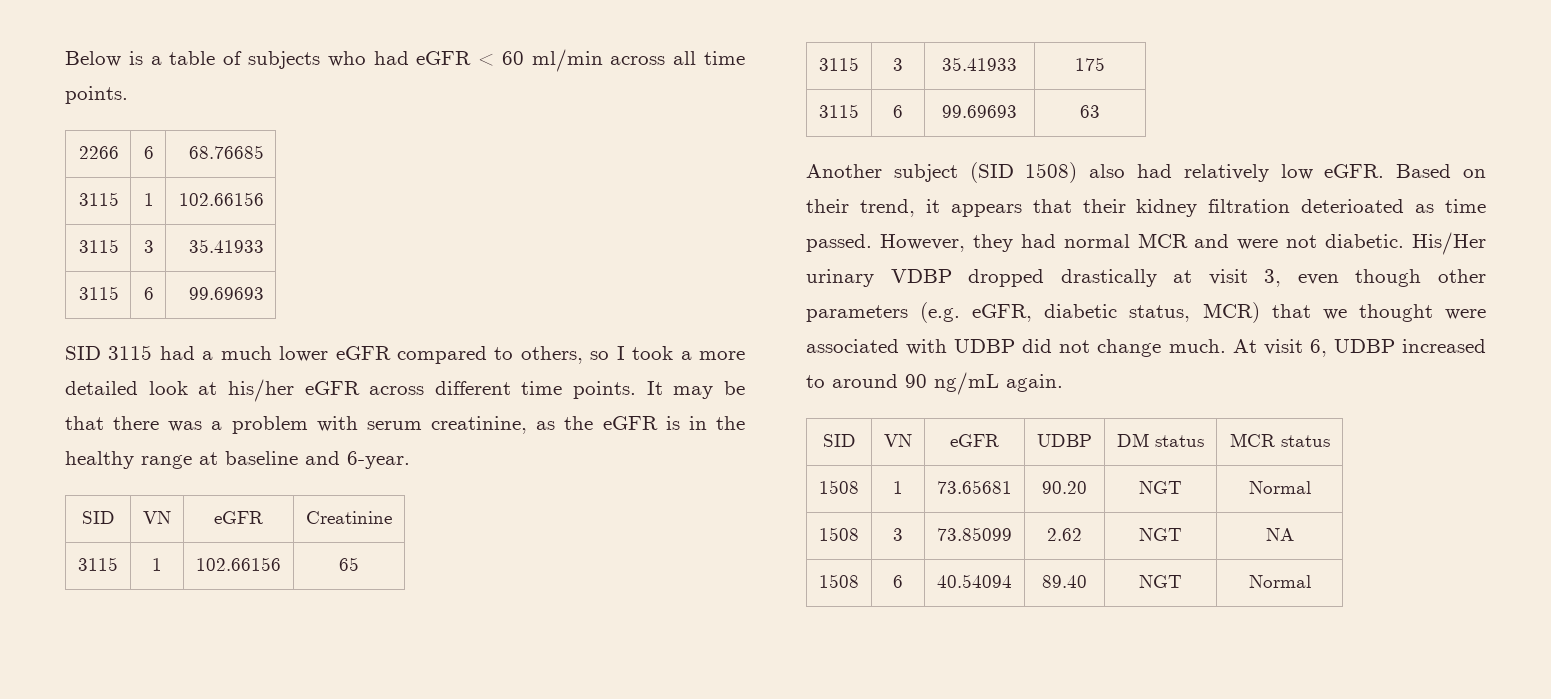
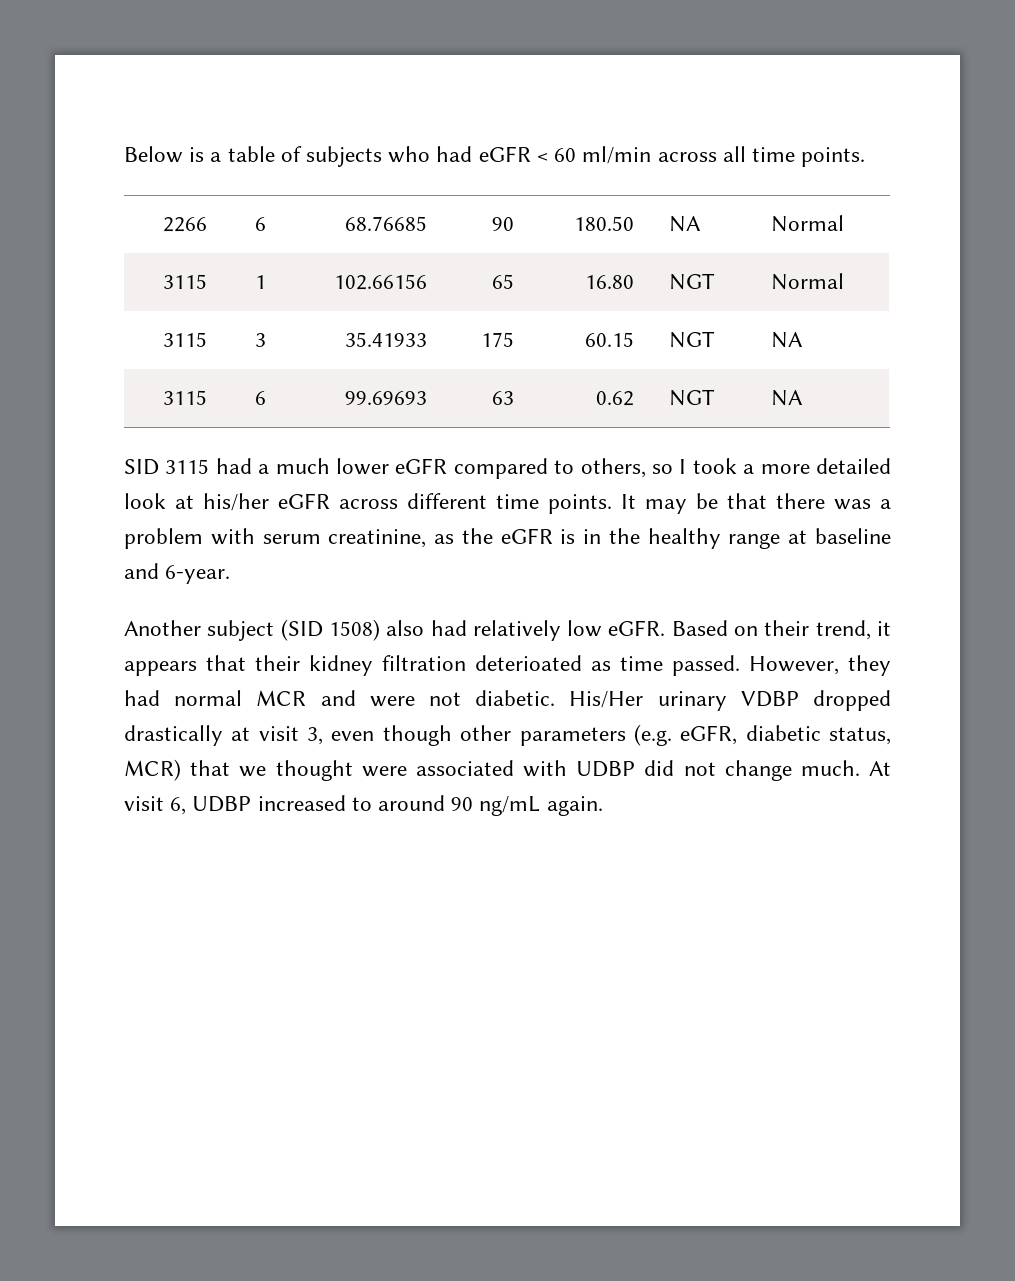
- 2266 | 6 | 68.76685
- 3115 | 1 | 102.66156
- 3115 | 3 | 35.41933
- 3115 | 6 | 99.69693
+ 2266 | 6 | 68.76685 | 90 | 180.50 | NA | Normal
+ 3115 | 1 | 102.66156 | 65 | 16.80 | NGT | Normal
+ 3115 | 3 | 35.41933 | 175 | 60.15 | NGT | NA
+ 3115 | 6 | 99.69693 | 63 | 0.62 | NGT | NA
- SID | VN | eGFR | Creatinine
- 3115 | 1 | 102.66156 | 65
- 3115 | 3 | 35.41933 | 175
- 3115 | 6 | 99.69693 | 63
- SID | VN | eGFR | UDBP | DM status | MCR status
- 1508 | 1 | 73.65681 | 90.20 | NGT | Normal
- 1508 | 3 | 73.85099 | 2.62 | NGT | NA
- 1508 | 6 | 40.54094 | 89.40 | NGT | Normal

